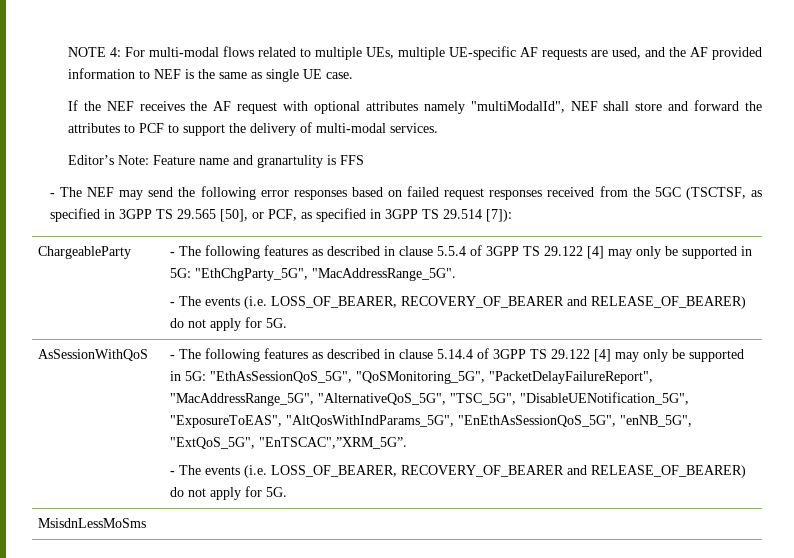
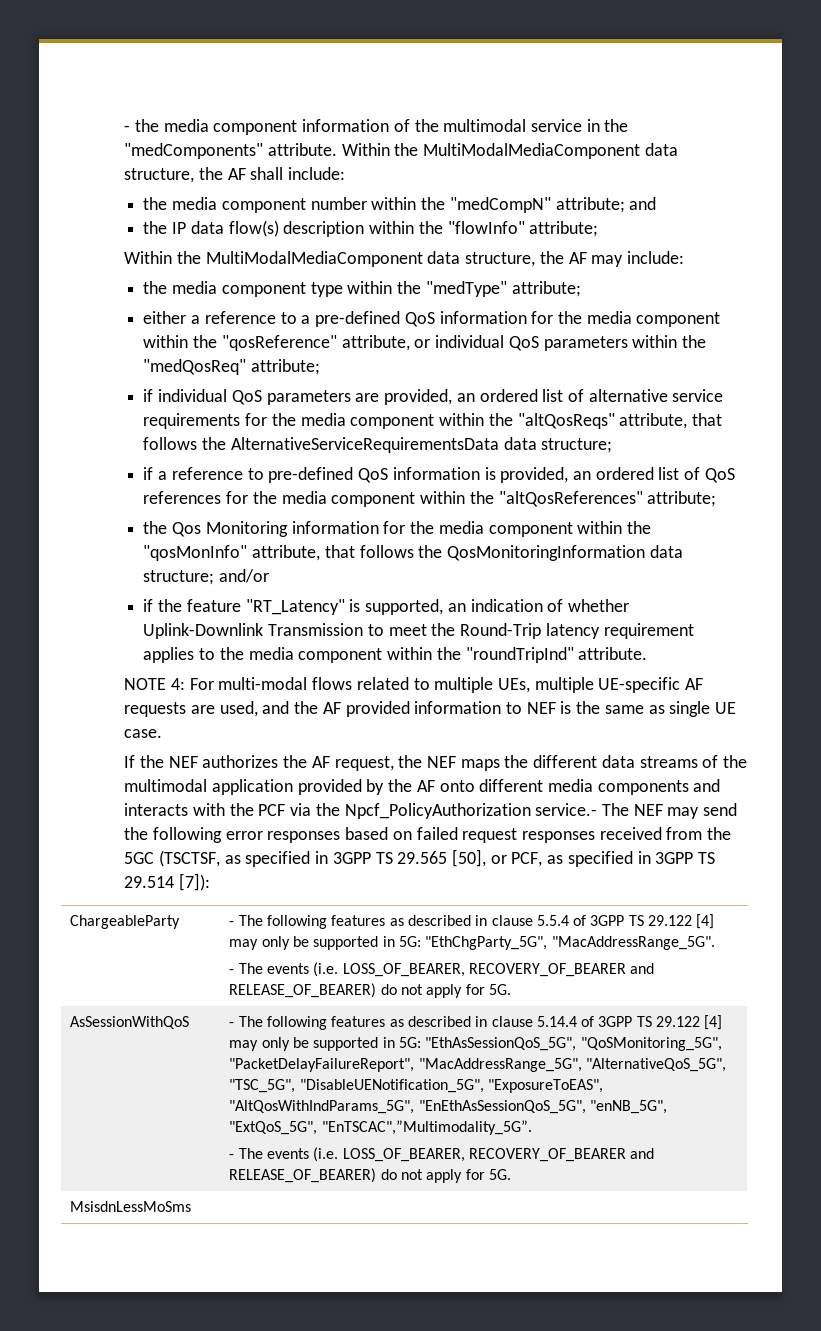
+ - the media component information of the multimodal service in the "medComponents" attribute. Within the MultiModalMediaComponent data structure, the AF shall include:
+ the media component number within the "medCompN" attribute; and
+ the IP data flow(s) description within the "flowInfo" attribute;
+ Within the MultiModalMediaComponent data structure, the AF may include:
+ the media component type within the "medType" attribute;
+ either a reference to a pre-defined QoS information for the media component within the "qosReference" attribute, or individual QoS parameters within the "medQosReq" attribute;
+ if individual QoS parameters are provided, an ordered list of alternative service requirements for the media component within the "altQosReqs" attribute, that follows the AlternativeServiceRequirementsData data structure;
+ if a reference to pre-defined QoS information is provided, an ordered list of QoS references for the media component within the "altQosReferences" attribute;
+ the Qos Monitoring information for the media component within the "qosMonInfo" attribute, that follows the QosMonitoringInformation data structure; and/or
+ if the feature "RT_Latency" is supported, an indication of whether Uplink-Downlink Transmission to meet the Round-Trip latency requirement applies to the media component within the "roundTripInd" attribute.
- If the NEF receives the AF request with optional attributes namely "multiModalId", NEF shall store and forward the attributes to PCF to support the delivery of multi-modal services.
- Editor’s Note: Feature name and granartulity is FFS
- - The NEF may send the following error responses based on failed request responses received from the 5GC (TSCTSF, as specified in 3GPP TS 29.565 [50], or PCF, as specified in 3GPP TS 29.514 [7]):
+ If the NEF authorizes the AF request, the NEF maps the different data streams of the multimodal application provided by the AF onto different media components and interacts with the PCF via the Npcf_PolicyAuthorization service.- The NEF may send the following error responses based on failed request responses received from the 5GC (TSCTSF, as specified in 3GPP TS 29.565 [50], or PCF, as specified in 3GPP TS 29.514 [7]):
- - The following features as described in clause 5.14.4 of 3GPP TS 29.122 [4] may only be supported in 5G: "EthAsSessionQoS_5G", "QoSMonitoring_5G", "PacketDelayFailureReport", "MacAddressRange_5G", "AlternativeQoS_5G", "TSC_5G", "DisableUENotification_5G", "ExposureToEAS", "AltQosWithIndParams_5G", "EnEthAsSessionQoS_5G", "enNB_5G", "ExtQoS_5G", "EnTSCAC",”XRM_5G”.
+ - The following features as described in clause 5.14.4 of 3GPP TS 29.122 [4] may only be supported in 5G: "EthAsSessionQoS_5G", "QoSMonitoring_5G", "PacketDelayFailureReport", "MacAddressRange_5G", "AlternativeQoS_5G", "TSC_5G", "DisableUENotification_5G", "ExposureToEAS", "AltQosWithIndParams_5G", "EnEthAsSessionQoS_5G", "enNB_5G", "ExtQoS_5G", "EnTSCAC",”Multimodality_5G”.

